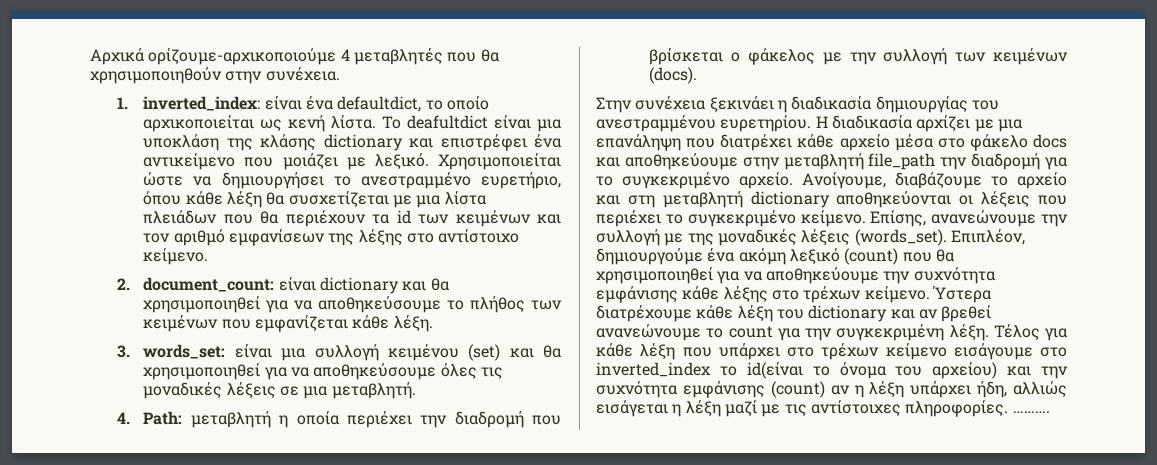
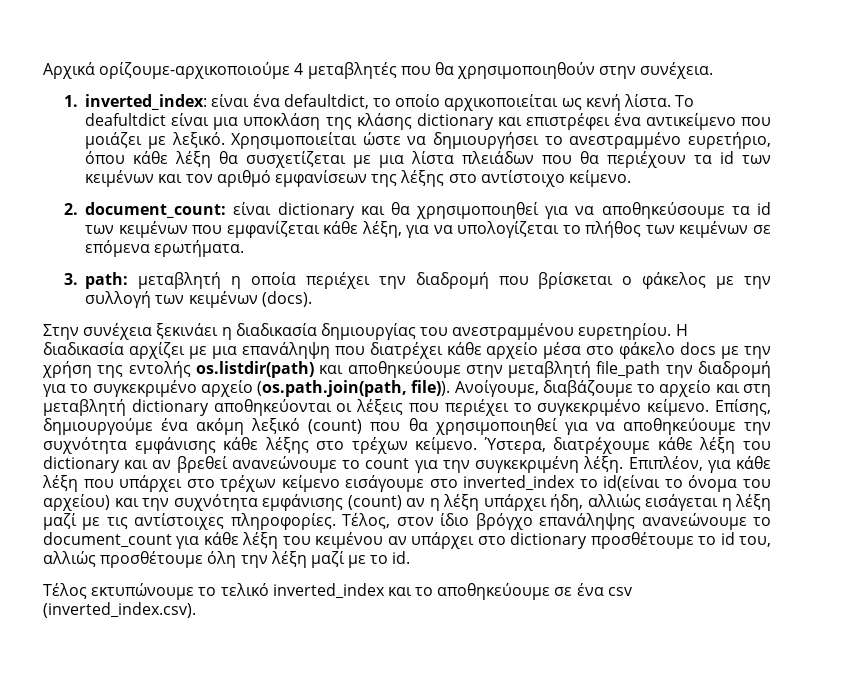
- 2. document_count: είναι dictionary και θα χρησιμοποιηθεί για να αποθηκεύσουμε το πλήθος των κειμένων που εμφανίζεται κάθε λέξη.
- 3. words_set: είναι μια συλλογή κειμένου (set) και θα χρησιμοποιηθεί για να αποθηκεύσουμε όλες τις μοναδικές λέξεις σε μια μεταβλητή.
- 4. Path: μεταβλητή η οποία περιέχει την διαδρομή που βρίσκεται ο φάκελος με την συλλογή των κειμένων (docs).
+ 2. document_count: είναι dictionary και θα χρησιμοποιηθεί για να αποθηκεύσουμε τα id των κειμένων που εμφανίζεται κάθε λέξη, για να υπολογίζεται το πλήθος των κειμένων σε επόμενα ερωτήματα.
+ 3. path: μεταβλητή η οποία περιέχει την διαδρομή που βρίσκεται ο φάκελος με την συλλογή των κειμένων (docs).
- Η διαδικασία αρχίζει με μια επανάληψη που διατρέχει κάθε αρχείο μέσα στο φάκελο docs και αποθηκεύουμε στην μεταβλητή file_path την διαδρομή για το συγκεκριμένο αρχείο.
+ Η διαδικασία αρχίζει με μια επανάληψη που διατρέχει κάθε αρχείο μέσα στο φάκελο docs με την χρήση της εντολής os.listdir(path) και αποθηκεύουμε στην μεταβλητή file_path την διαδρομή για το συγκεκριμένο αρχείο (os.path.join(path, file)).
- Επίσης, ανανεώνουμε την συλλογή με της μοναδικές λέξεις (words_set). Επιπλέον, δημιουργούμε ένα ακόμη λεξικό (count) που θα χρησιμοποιηθεί για να αποθηκεύουμε την συχνότητα εμφάνισης κάθε λέξης στο τρέχων κείμενο.
+ Επίσης, δημιουργούμε ένα ακόμη λεξικό (count) που θα χρησιμοποιηθεί για να αποθηκεύουμε την συχνότητα εμφάνισης κάθε λέξης στο τρέχων κείμενο.
- Ύστερα διατρέχουμε κάθε λέξη του dictionary και αν βρεθεί ανανεώνουμε το count για την συγκεκριμένη λέξη.
+ Ύστερα, διατρέχουμε κάθε λέξη του dictionary και αν βρεθεί ανανεώνουμε το count για την συγκεκριμένη λέξη.
- Τέλος για κάθε λέξη που υπάρχει στο τρέχων κείμενο εισάγουμε στο inverted_index το id(είναι το όνομα του αρχείου) και την συχνότητα εμφάνισης (count) αν η λέξη υπάρχει ήδη, αλλιώς εισάγεται η λέξη μαζί με τις αντίστοιχες πληροφορίες.
+ Επιπλέον, για κάθε λέξη που υπάρχει στο τρέχων κείμενο εισάγουμε στο inverted_index το id(είναι το όνομα του αρχείου) και την συχνότητα εμφάνισης (count) αν η λέξη υπάρχει ήδη, αλλιώς εισάγεται η λέξη μαζί με τις αντίστοιχες πληροφορίες.
- ……….
+ Τέλος, στον ίδιο βρόγχο επανάληψης ανανεώνουμε το document_count για κάθε λέξη του κειμένου αν υπάρχει στο dictionary προσθέτουμε το id του, αλλιώς προσθέτουμε όλη την λέξη μαζί με το id.
+ Τέλος εκτυπώνουμε το τελικό inverted_index και το αποθηκεύουμε σε ένα csv (inverted_index.csv).

